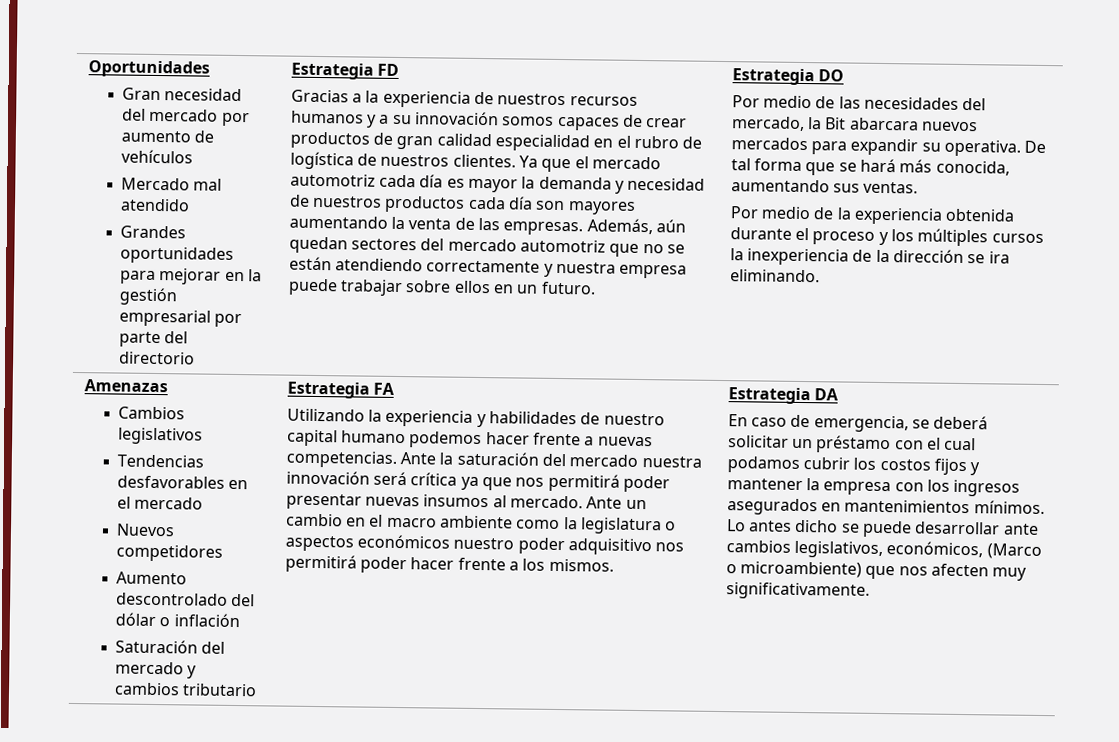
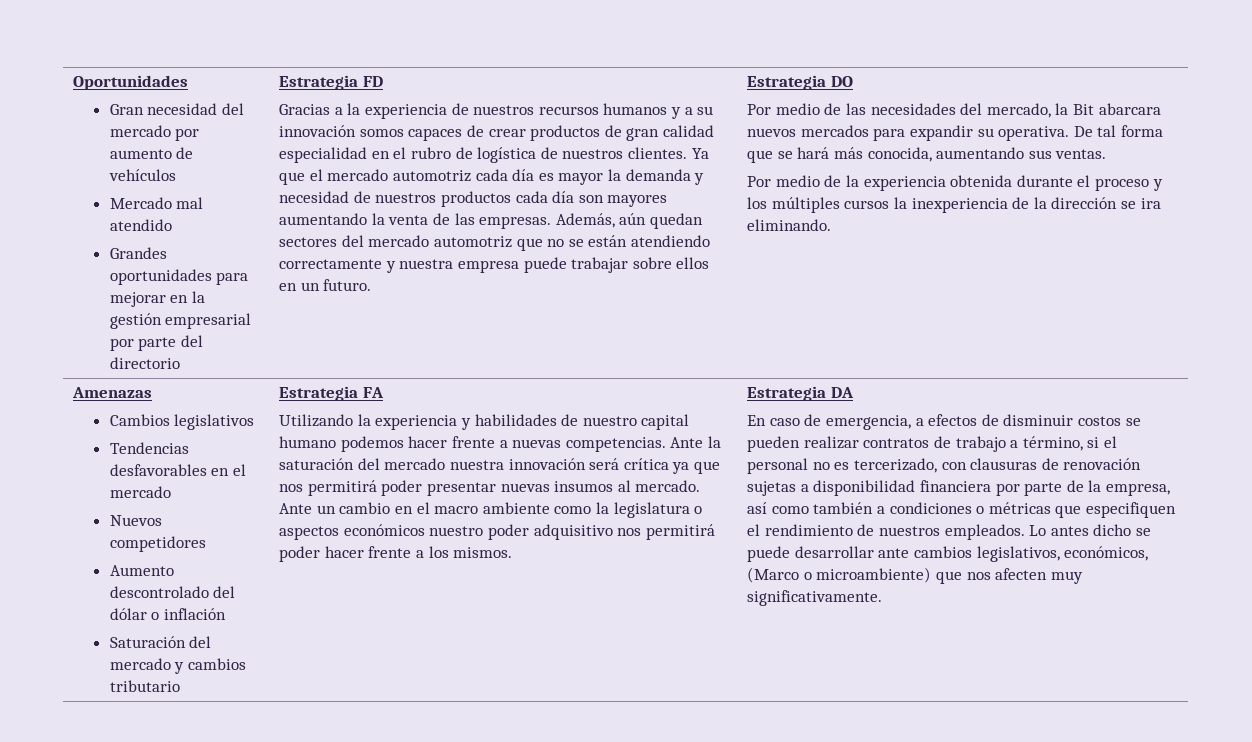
- En caso de emergencia, se deberá solicitar un préstamo con el cual podamos cubrir los costos fijos y mantener la empresa con los ingresos asegurados en mantenimientos mínimos.
+ En caso de emergencia, a efectos de disminuir costos se pueden realizar contratos de trabajo a término, si el personal no es tercerizado, con clausuras de renovación sujetas a disponibilidad financiera por parte de la empresa, así como también a condiciones o métricas que especifiquen el rendimiento de nuestros empleados.

